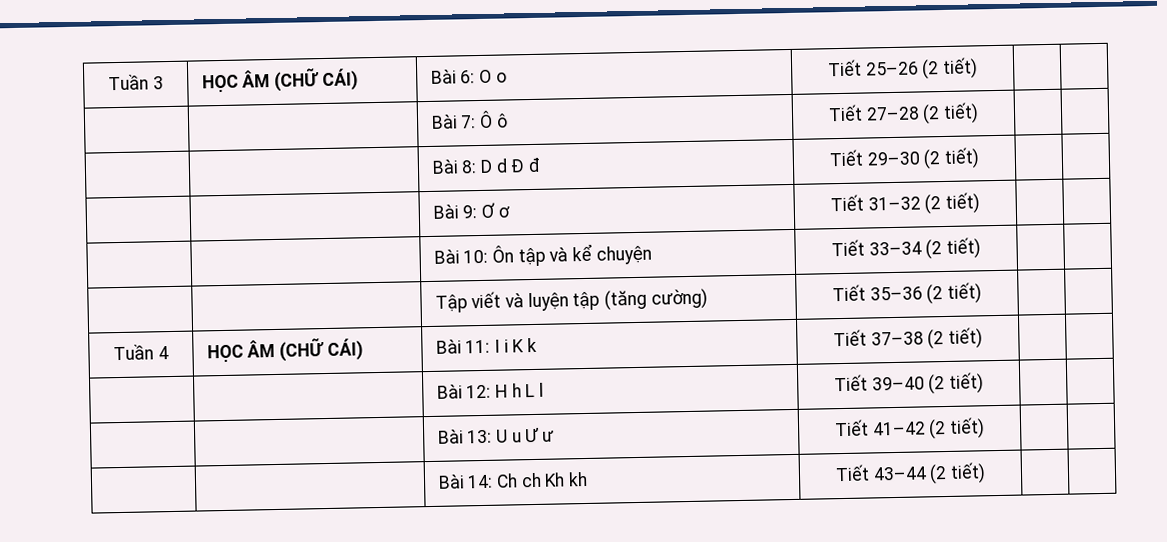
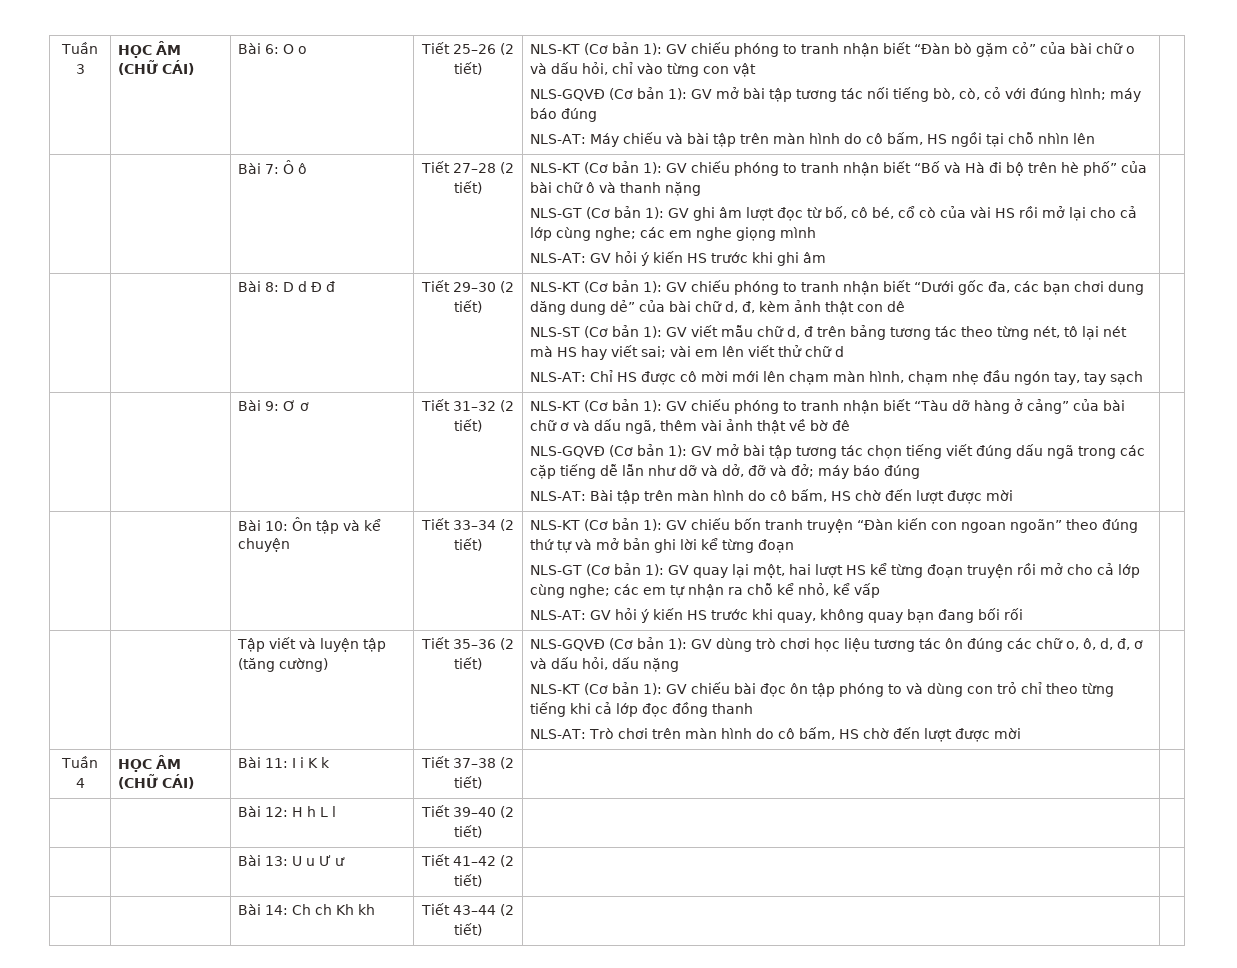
+ NLS-KT (Cơ bản 1): GV chiếu phóng to tranh nhận biết “Đàn bò gặm cỏ” của bài chữ o và dấu hỏi, chỉ vào từng con vật
+ NLS-GQVĐ (Cơ bản 1): GV mở bài tập tương tác nối tiếng bò, cò, cỏ với đúng hình; máy báo đúng
+ NLS-AT: Máy chiếu và bài tập trên màn hình do cô bấm, HS ngồi tại chỗ nhìn lên
+ NLS-KT (Cơ bản 1): GV chiếu phóng to tranh nhận biết “Bố và Hà đi bộ trên hè phố” của bài chữ ô và thanh nặng
+ NLS-GT (Cơ bản 1): GV ghi âm lượt đọc từ bố, cô bé, cổ cò của vài HS rồi mở lại cho cả lớp cùng nghe; các em nghe giọng mình
+ NLS-AT: GV hỏi ý kiến HS trước khi ghi âm
+ NLS-KT (Cơ bản 1): GV chiếu phóng to tranh nhận biết “Dưới gốc đa, các bạn chơi dung dăng dung dẻ” của bài chữ d, đ, kèm ảnh thật con dê
+ NLS-ST (Cơ bản 1): GV viết mẫu chữ d, đ trên bảng tương tác theo từng nét, tô lại nét mà HS hay viết sai; vài em lên viết thử chữ d
+ NLS-AT: Chỉ HS được cô mời mới lên chạm màn hình, chạm nhẹ đầu ngón tay, tay sạch
+ NLS-KT (Cơ bản 1): GV chiếu phóng to tranh nhận biết “Tàu dỡ hàng ở cảng” của bài chữ ơ và dấu ngã, thêm vài ảnh thật về bờ đê
+ NLS-GQVĐ (Cơ bản 1): GV mở bài tập tương tác chọn tiếng viết đúng dấu ngã trong các cặp tiếng dễ lẫn như dỡ và dở, đỡ và đở; máy báo đúng
+ NLS-AT: Bài tập trên màn hình do cô bấm, HS chờ đến lượt được mời
+ NLS-KT (Cơ bản 1): GV chiếu bốn tranh truyện “Đàn kiến con ngoan ngoãn” theo đúng thứ tự và mở bản ghi lời kể từng đoạn
+ NLS-GT (Cơ bản 1): GV quay lại một, hai lượt HS kể từng đoạn truyện rồi mở cho cả lớp cùng nghe; các em tự nhận ra chỗ kể nhỏ, kể vấp
+ NLS-AT: GV hỏi ý kiến HS trước khi quay, không quay bạn đang bối rối
+ NLS-GQVĐ (Cơ bản 1): GV dùng trò chơi học liệu tương tác ôn đúng các chữ o, ô, d, đ, ơ và dấu hỏi, dấu nặng
+ NLS-KT (Cơ bản 1): GV chiếu bài đọc ôn tập phóng to và dùng con trỏ chỉ theo từng tiếng khi cả lớp đọc đồng thanh
+ NLS-AT: Trò chơi trên màn hình do cô bấm, HS chờ đến lượt được mời

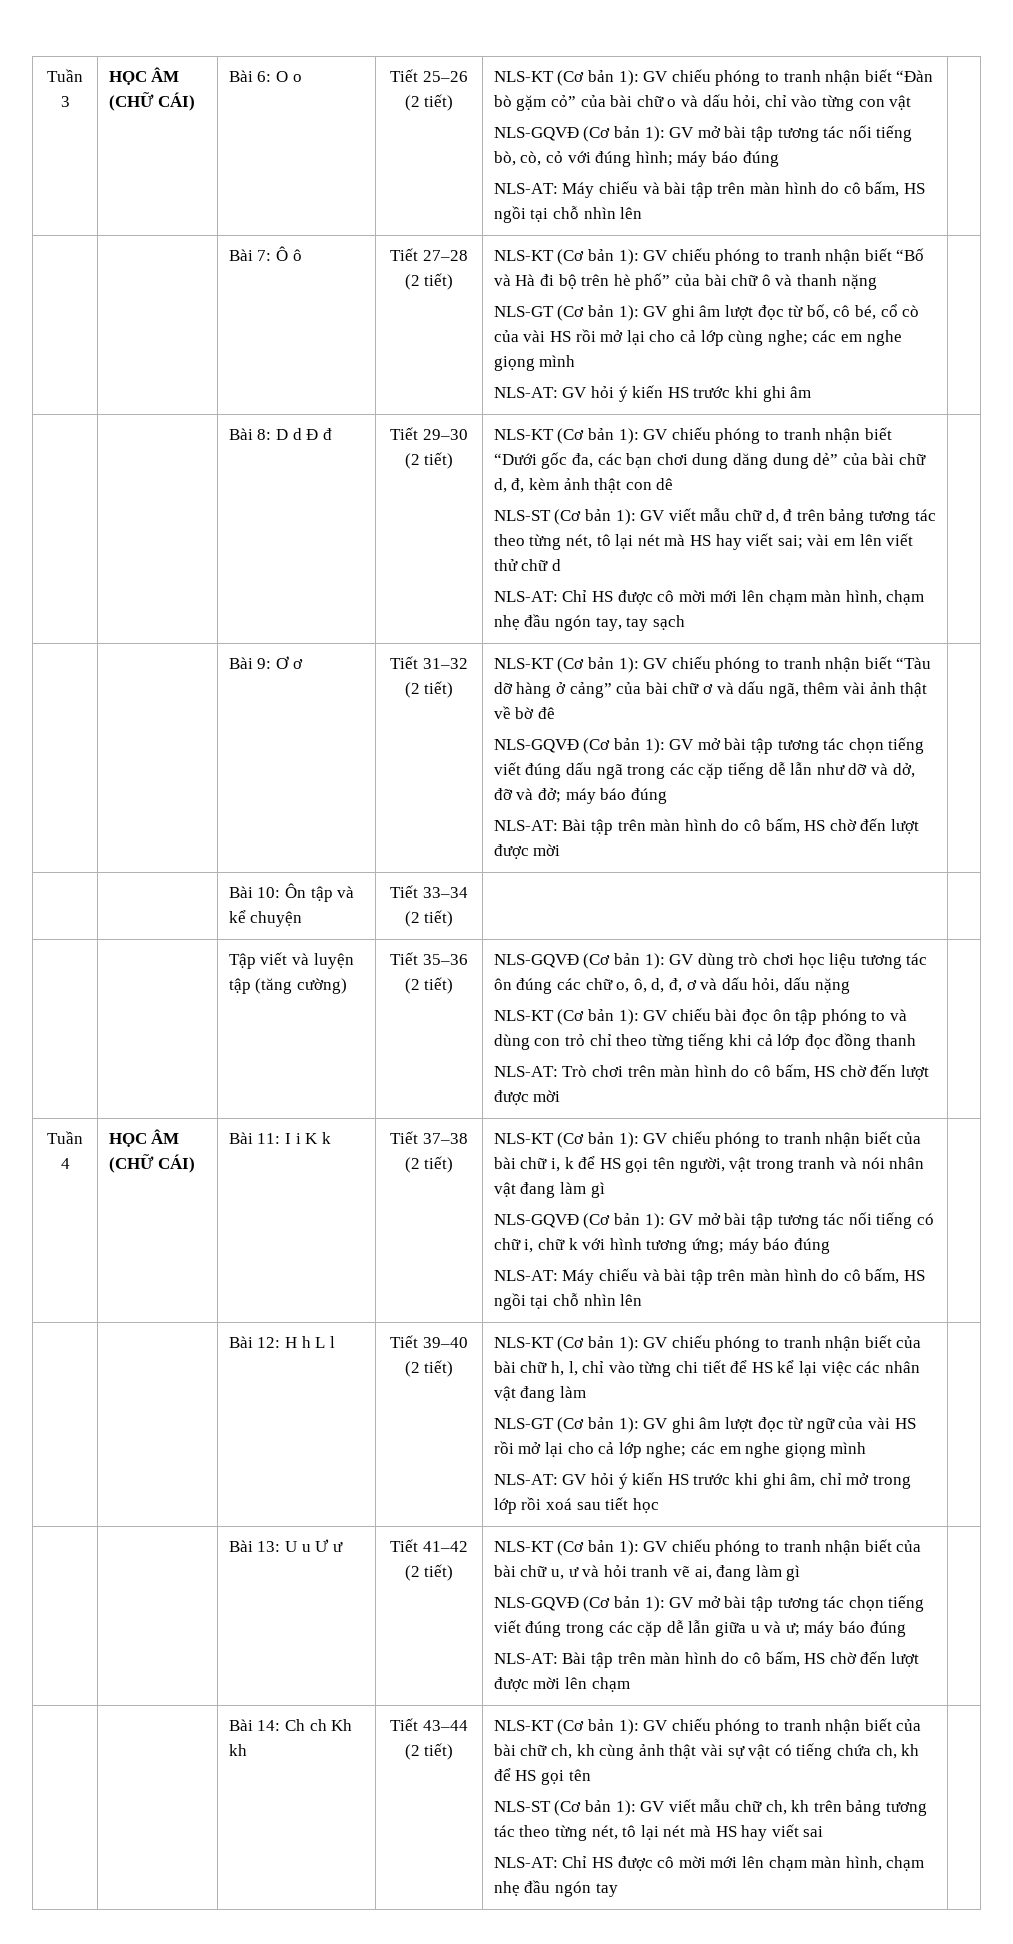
- NLS-KT (Cơ bản 1): GV chiếu bốn tranh truyện “Đàn kiến con ngoan ngoãn” theo đúng thứ tự và mở bản ghi lời kể từng đoạn
- NLS-GT (Cơ bản 1): GV quay lại một, hai lượt HS kể từng đoạn truyện rồi mở cho cả lớp cùng nghe; các em tự nhận ra chỗ kể nhỏ, kể vấp
- NLS-AT: GV hỏi ý kiến HS trước khi quay, không quay bạn đang bối rối
+ NLS-KT (Cơ bản 1): GV chiếu phóng to tranh nhận biết của bài chữ i, k để HS gọi tên người, vật trong tranh và nói nhân vật đang làm gì
+ NLS-GQVĐ (Cơ bản 1): GV mở bài tập tương tác nối tiếng có chữ i, chữ k với hình tương ứng; máy báo đúng
+ NLS-AT: Máy chiếu và bài tập trên màn hình do cô bấm, HS ngồi tại chỗ nhìn lên
+ NLS-KT (Cơ bản 1): GV chiếu phóng to tranh nhận biết của bài chữ h, l, chỉ vào từng chi tiết để HS kể lại việc các nhân vật đang làm
+ NLS-GT (Cơ bản 1): GV ghi âm lượt đọc từ ngữ của vài HS rồi mở lại cho cả lớp nghe; các em nghe giọng mình
+ NLS-AT: GV hỏi ý kiến HS trước khi ghi âm, chỉ mở trong lớp rồi xoá sau tiết học
+ NLS-KT (Cơ bản 1): GV chiếu phóng to tranh nhận biết của bài chữ u, ư và hỏi tranh vẽ ai, đang làm gì
+ NLS-GQVĐ (Cơ bản 1): GV mở bài tập tương tác chọn tiếng viết đúng trong các cặp dễ lẫn giữa u và ư; máy báo đúng
+ NLS-AT: Bài tập trên màn hình do cô bấm, HS chờ đến lượt được mời lên chạm
+ NLS-KT (Cơ bản 1): GV chiếu phóng to tranh nhận biết của bài chữ ch, kh cùng ảnh thật vài sự vật có tiếng chứa ch, kh để HS gọi tên
+ NLS-ST (Cơ bản 1): GV viết mẫu chữ ch, kh trên bảng tương tác theo từng nét, tô lại nét mà HS hay viết sai
+ NLS-AT: Chỉ HS được cô mời mới lên chạm màn hình, chạm nhẹ đầu ngón tay

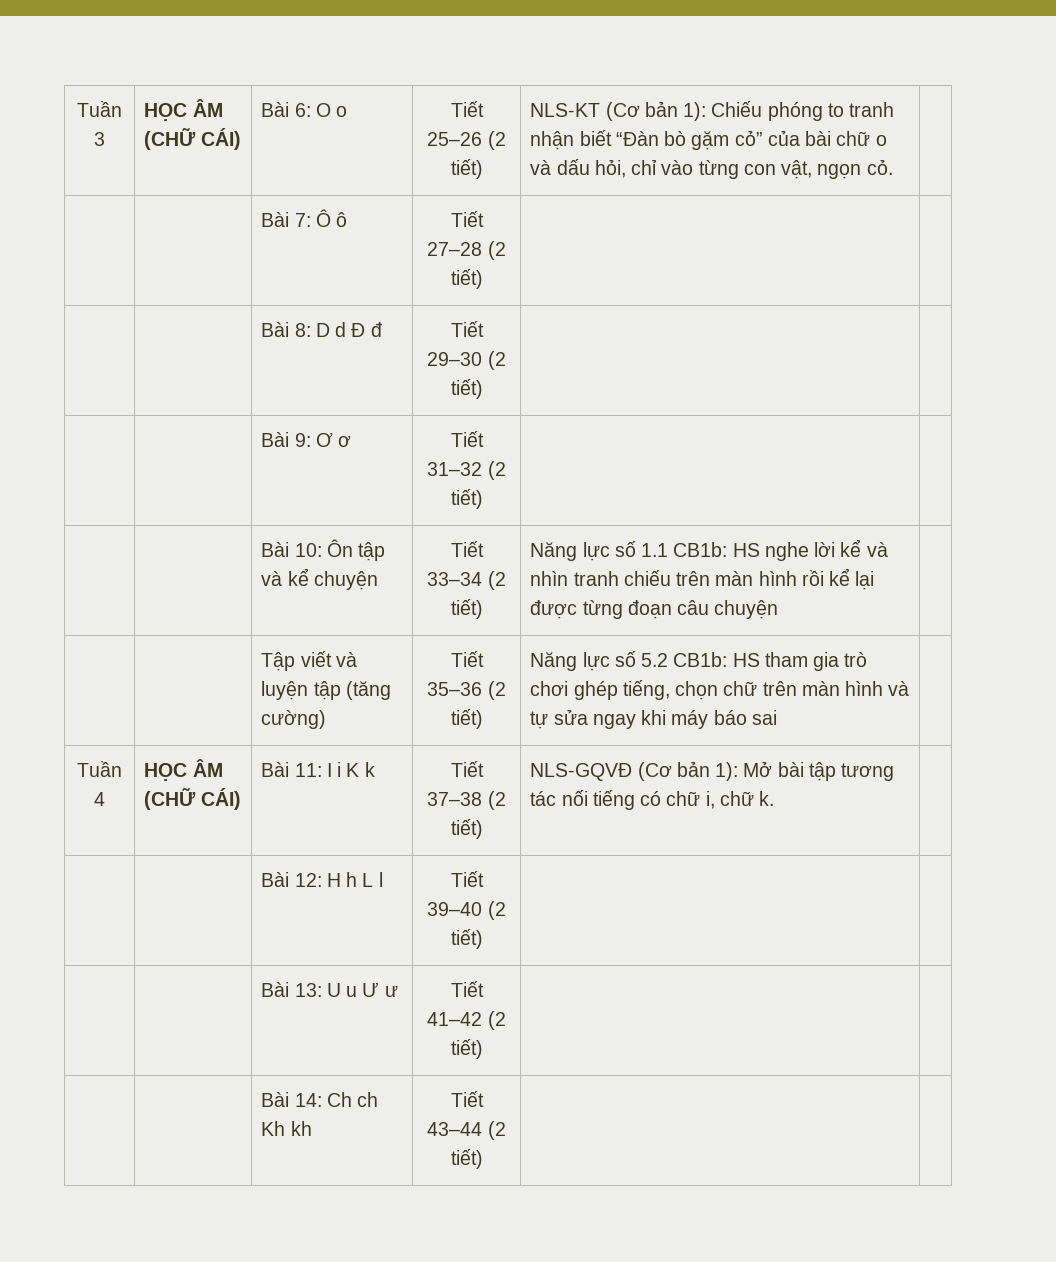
- NLS-KT (Cơ bản 1): GV chiếu phóng to tranh nhận biết “Đàn bò gặm cỏ” của bài chữ o và dấu hỏi, chỉ vào từng con vật
- NLS-GQVĐ (Cơ bản 1): GV mở bài tập tương tác nối tiếng bò, cò, cỏ với đúng hình; máy báo đúng
- NLS-AT: Máy chiếu và bài tập trên màn hình do cô bấm, HS ngồi tại chỗ nhìn lên
+ NLS-KT (Cơ bản 1): Chiếu phóng to tranh nhận biết “Đàn bò gặm cỏ” của bài chữ o và dấu hỏi, chỉ vào từng con vật, ngọn cỏ.
- NLS-KT (Cơ bản 1): GV chiếu phóng to tranh nhận biết “Bố và Hà đi bộ trên hè phố” của bài chữ ô và thanh nặng
- NLS-GT (Cơ bản 1): GV ghi âm lượt đọc từ bố, cô bé, cổ cò của vài HS rồi mở lại cho cả lớp cùng nghe; các em nghe giọng mình
- NLS-AT: GV hỏi ý kiến HS trước khi ghi âm
- NLS-KT (Cơ bản 1): GV chiếu phóng to tranh nhận biết “Dưới gốc đa, các bạn chơi dung dăng dung dẻ” của bài chữ d, đ, kèm ảnh thật con dê
- NLS-ST (Cơ bản 1): GV viết mẫu chữ d, đ trên bảng tương tác theo từng nét, tô lại nét mà HS hay viết sai; vài em lên viết thử chữ d
- NLS-AT: Chỉ HS được cô mời mới lên chạm màn hình, chạm nhẹ đầu ngón tay, tay sạch
- NLS-KT (Cơ bản 1): GV chiếu phóng to tranh nhận biết “Tàu dỡ hàng ở cảng” của bài chữ ơ và dấu ngã, thêm vài ảnh thật về bờ đê
- NLS-GQVĐ (Cơ bản 1): GV mở bài tập tương tác chọn tiếng viết đúng dấu ngã trong các cặp tiếng dễ lẫn như dỡ và dở, đỡ và đở; máy báo đúng
- NLS-AT: Bài tập trên màn hình do cô bấm, HS chờ đến lượt được mời
- | | Bài 10: Ôn tập và kể chuyện | Tiết 33–34 (2 tiết) | |
+ | | Bài 10: Ôn tập và kể chuyện | Tiết 33–34 (2 tiết) | Năng lực số 1.1 CB1b: HS nghe lời kể và nhìn tranh chiếu trên màn hình rồi kể lại được từng đoạn câu chuyện |
- NLS-GQVĐ (Cơ bản 1): GV dùng trò chơi học liệu tương tác ôn đúng các chữ o, ô, d, đ, ơ và dấu hỏi, dấu nặng
- NLS-KT (Cơ bản 1): GV chiếu bài đọc ôn tập phóng to và dùng con trỏ chỉ theo từng tiếng khi cả lớp đọc đồng thanh
- NLS-AT: Trò chơi trên màn hình do cô bấm, HS chờ đến lượt được mời
+ Năng lực số 5.2 CB1b: HS tham gia trò chơi ghép tiếng, chọn chữ trên màn hình và tự sửa ngay khi máy báo sai
- NLS-KT (Cơ bản 1): GV chiếu phóng to tranh nhận biết của bài chữ i, k để HS gọi tên người, vật trong tranh và nói nhân vật đang làm gì
- NLS-GQVĐ (Cơ bản 1): GV mở bài tập tương tác nối tiếng có chữ i, chữ k với hình tương ứng; máy báo đúng
- NLS-AT: Máy chiếu và bài tập trên màn hình do cô bấm, HS ngồi tại chỗ nhìn lên
+ NLS-GQVĐ (Cơ bản 1): Mở bài tập tương tác nối tiếng có chữ i, chữ k.
- NLS-KT (Cơ bản 1): GV chiếu phóng to tranh nhận biết của bài chữ h, l, chỉ vào từng chi tiết để HS kể lại việc các nhân vật đang làm
- NLS-GT (Cơ bản 1): GV ghi âm lượt đọc từ ngữ của vài HS rồi mở lại cho cả lớp nghe; các em nghe giọng mình
- NLS-AT: GV hỏi ý kiến HS trước khi ghi âm, chỉ mở trong lớp rồi xoá sau tiết học
- NLS-KT (Cơ bản 1): GV chiếu phóng to tranh nhận biết của bài chữ u, ư và hỏi tranh vẽ ai, đang làm gì
- NLS-GQVĐ (Cơ bản 1): GV mở bài tập tương tác chọn tiếng viết đúng trong các cặp dễ lẫn giữa u và ư; máy báo đúng
- NLS-AT: Bài tập trên màn hình do cô bấm, HS chờ đến lượt được mời lên chạm
- NLS-KT (Cơ bản 1): GV chiếu phóng to tranh nhận biết của bài chữ ch, kh cùng ảnh thật vài sự vật có tiếng chứa ch, kh để HS gọi tên
- NLS-ST (Cơ bản 1): GV viết mẫu chữ ch, kh trên bảng tương tác theo từng nét, tô lại nét mà HS hay viết sai
- NLS-AT: Chỉ HS được cô mời mới lên chạm màn hình, chạm nhẹ đầu ngón tay

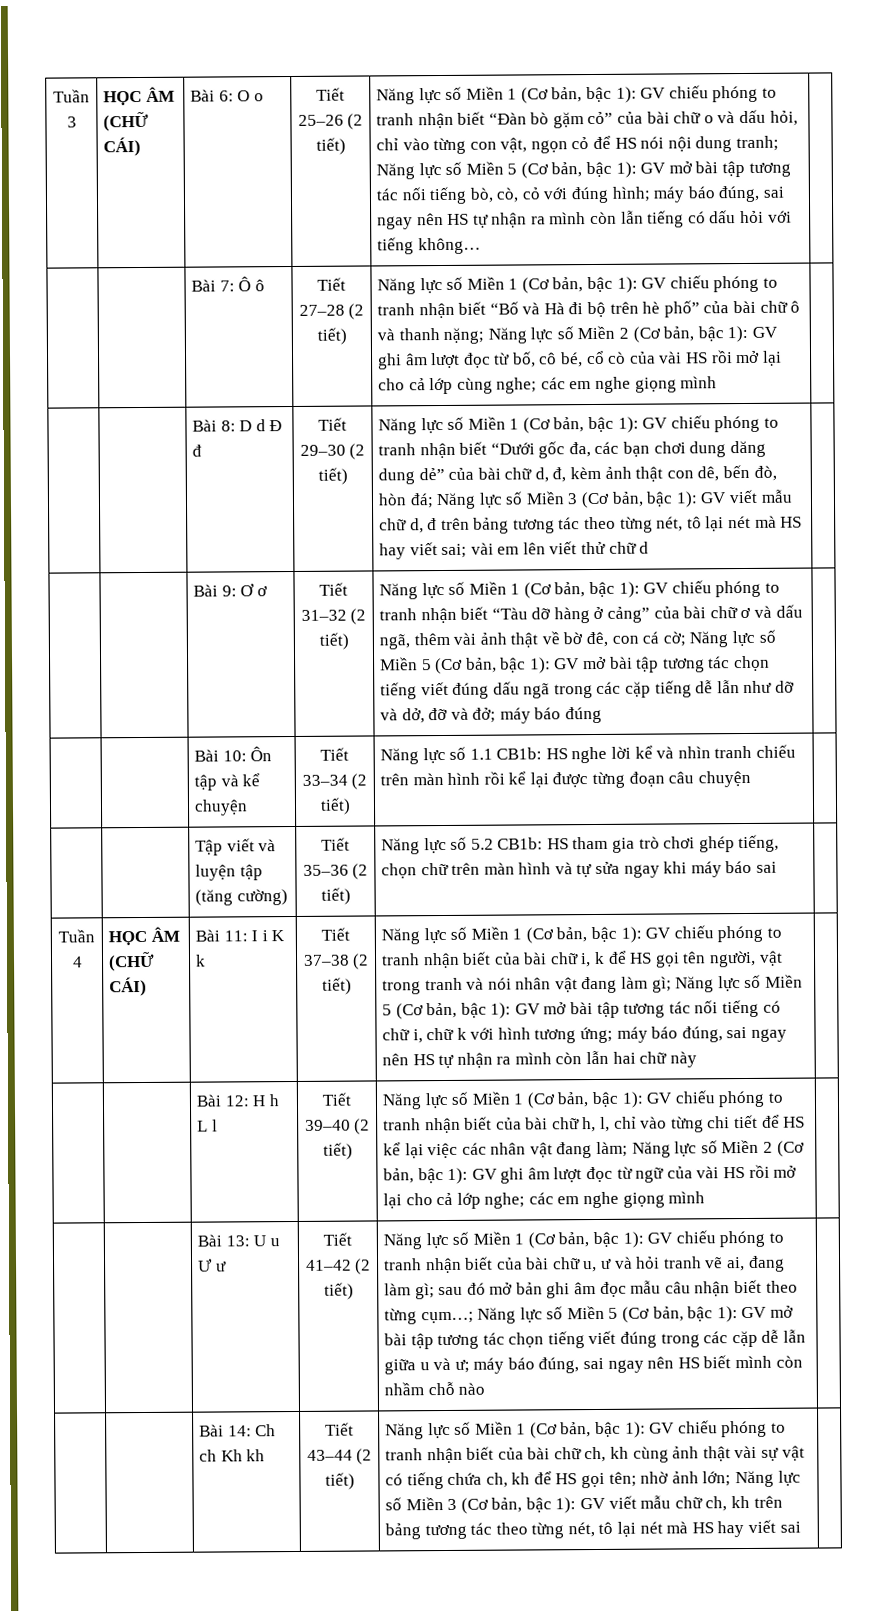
- NLS-KT (Cơ bản 1): Chiếu phóng to tranh nhận biết “Đàn bò gặm cỏ” của bài chữ o và dấu hỏi, chỉ vào từng con vật, ngọn cỏ.
+ Năng lực số Miền 1 (Cơ bản, bậc 1): GV chiếu phóng to tranh nhận biết “Đàn bò gặm cỏ” của bài chữ o và dấu hỏi, chỉ vào từng con vật, ngọn cỏ để HS nói nội dung tranh; Năng lực số Miền 5 (Cơ bản, bậc 1): GV mở bài tập tương tác nối tiếng bò, cò, cỏ với đúng hình; máy báo đúng, sai ngay nên HS tự nhận ra mình còn lẫn tiếng có dấu hỏi với tiếng không…
+ Năng lực số Miền 1 (Cơ bản, bậc 1): GV chiếu phóng to tranh nhận biết “Bố và Hà đi bộ trên hè phố” của bài chữ ô và thanh nặng; Năng lực số Miền 2 (Cơ bản, bậc 1): GV ghi âm lượt đọc từ bố, cô bé, cổ cò của vài HS rồi mở lại cho cả lớp cùng nghe; các em nghe giọng mình
+ Năng lực số Miền 1 (Cơ bản, bậc 1): GV chiếu phóng to tranh nhận biết “Dưới gốc đa, các bạn chơi dung dăng dung dẻ” của bài chữ d, đ, kèm ảnh thật con dê, bến đò, hòn đá; Năng lực số Miền 3 (Cơ bản, bậc 1): GV viết mẫu chữ d, đ trên bảng tương tác theo từng nét, tô lại nét mà HS hay viết sai; vài em lên viết thử chữ d
+ Năng lực số Miền 1 (Cơ bản, bậc 1): GV chiếu phóng to tranh nhận biết “Tàu dỡ hàng ở cảng” của bài chữ ơ và dấu ngã, thêm vài ảnh thật về bờ đê, con cá cờ; Năng lực số Miền 5 (Cơ bản, bậc 1): GV mở bài tập tương tác chọn tiếng viết đúng dấu ngã trong các cặp tiếng dễ lẫn như dỡ và dở, đỡ và đở; máy báo đúng
- NLS-GQVĐ (Cơ bản 1): Mở bài tập tương tác nối tiếng có chữ i, chữ k.
+ Năng lực số Miền 1 (Cơ bản, bậc 1): GV chiếu phóng to tranh nhận biết của bài chữ i, k để HS gọi tên người, vật trong tranh và nói nhân vật đang làm gì; Năng lực số Miền 5 (Cơ bản, bậc 1): GV mở bài tập tương tác nối tiếng có chữ i, chữ k với hình tương ứng; máy báo đúng, sai ngay nên HS tự nhận ra mình còn lẫn hai chữ này
+ Năng lực số Miền 1 (Cơ bản, bậc 1): GV chiếu phóng to tranh nhận biết của bài chữ h, l, chỉ vào từng chi tiết để HS kể lại việc các nhân vật đang làm; Năng lực số Miền 2 (Cơ bản, bậc 1): GV ghi âm lượt đọc từ ngữ của vài HS rồi mở lại cho cả lớp nghe; các em nghe giọng mình
+ Năng lực số Miền 1 (Cơ bản, bậc 1): GV chiếu phóng to tranh nhận biết của bài chữ u, ư và hỏi tranh vẽ ai, đang làm gì; sau đó mở bản ghi âm đọc mẫu câu nhận biết theo từng cụm…; Năng lực số Miền 5 (Cơ bản, bậc 1): GV mở bài tập tương tác chọn tiếng viết đúng trong các cặp dễ lẫn giữa u và ư; máy báo đúng, sai ngay nên HS biết mình còn nhầm chỗ nào
+ Năng lực số Miền 1 (Cơ bản, bậc 1): GV chiếu phóng to tranh nhận biết của bài chữ ch, kh cùng ảnh thật vài sự vật có tiếng chứa ch, kh để HS gọi tên; nhờ ảnh lớn; Năng lực số Miền 3 (Cơ bản, bậc 1): GV viết mẫu chữ ch, kh trên bảng tương tác theo từng nét, tô lại nét mà HS hay viết sai

